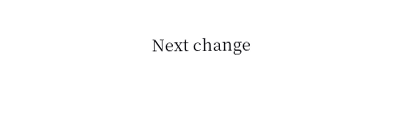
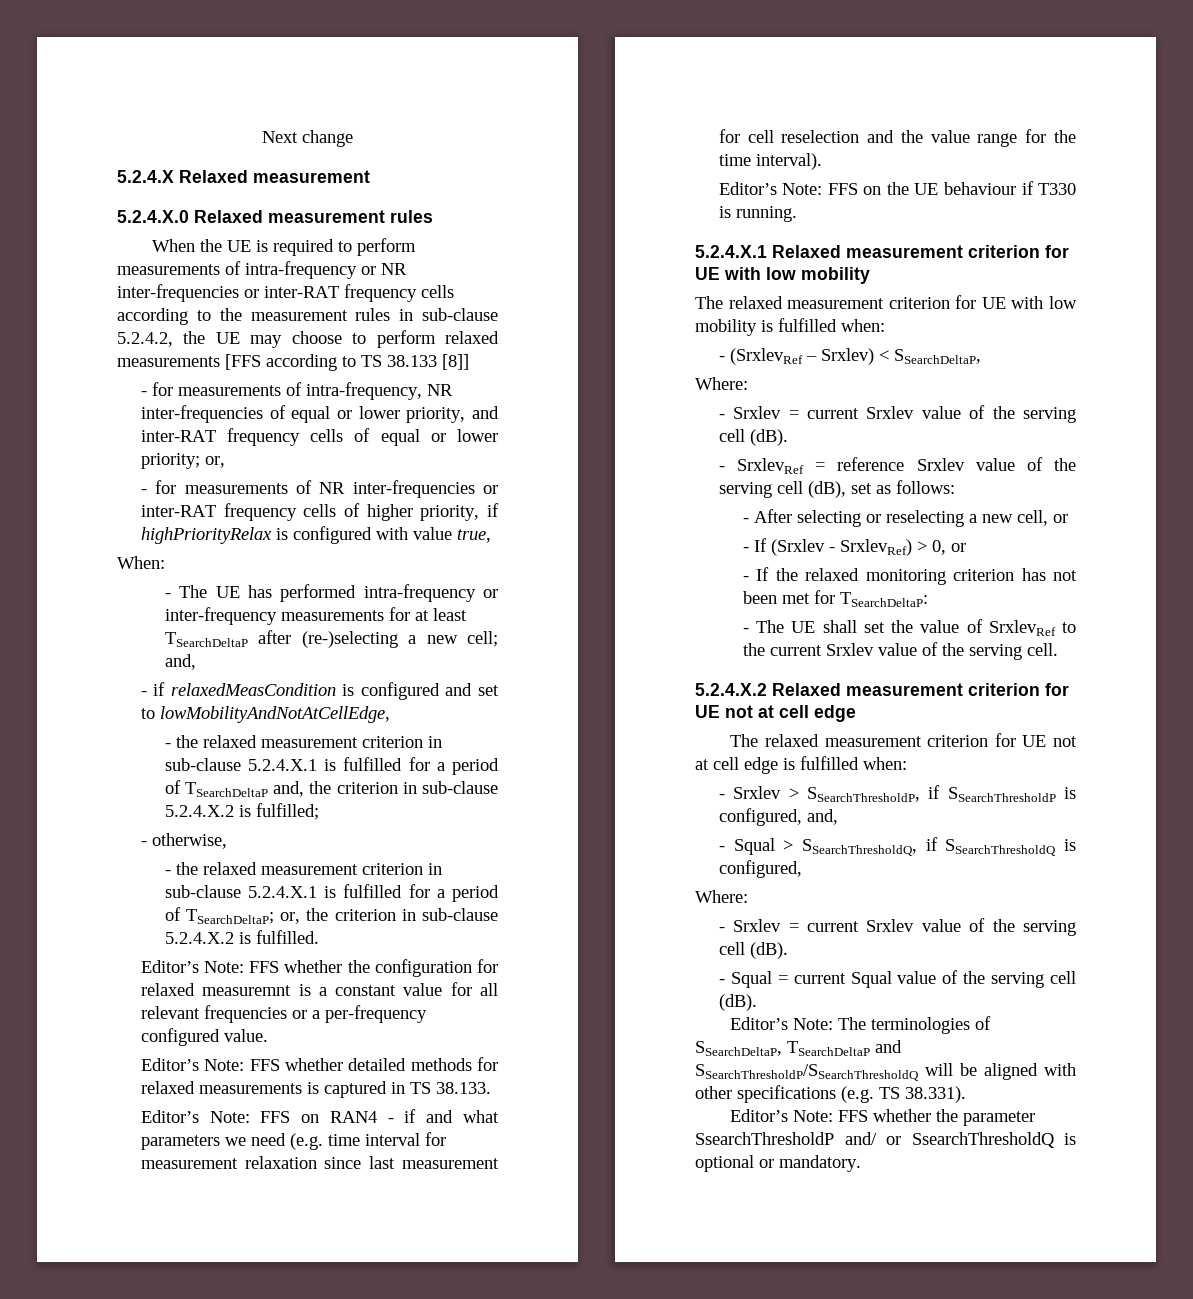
+ 5.2.4.X Relaxed measurement
+ 5.2.4.X.0 Relaxed measurement rules
+ When the UE is required to perform measurements of intra-frequency or NR inter-frequencies or inter-RAT frequency cells according to the measurement rules in sub-clause 5.2.4.2, the UE may choose to perform relaxed measurements [FFS according to TS 38.133 [8]]
+ - for measurements of intra-frequency, NR inter-frequencies of equal or lower priority, and inter-RAT frequency cells of equal or lower priority; or,
+ - for measurements of NR inter-frequencies or inter-RAT frequency cells of higher priority, if highPriorityRelax is configured with value true,
+ When:
+ - The UE has performed intra-frequency or inter-frequency measurements for at least TSearchDeltaP after (re-)selecting a new cell; and,
+ - if relaxedMeasCondition is configured and set to lowMobilityAndNotAtCellEdge,
+ - the relaxed measurement criterion in sub-clause 5.2.4.X.1 is fulfilled for a period of TSearchDeltaP and, the criterion in sub-clause 5.2.4.X.2 is fulfilled;
+ - otherwise,
+ - the relaxed measurement criterion in sub-clause 5.2.4.X.1 is fulfilled for a period of TSearchDeltaP; or, the criterion in sub-clause 5.2.4.X.2 is fulfilled.
+ Editor’s Note: FFS whether the configuration for relaxed measuremnt is a constant value for all relevant frequencies or a per-frequency configured value.
+ Editor’s Note: FFS whether detailed methods for relaxed measurements is captured in TS 38.133.
+ Editor’s Note: FFS on RAN4 - if and what parameters we need (e.g. time interval for measurement relaxation since last measurement for cell reselection and the value range for the time interval).
+ Editor’s Note: FFS on the UE behaviour if T330 is running.
+ 5.2.4.X.1 Relaxed measurement criterion for UE with low mobility
+ The relaxed measurement criterion for UE with low mobility is fulfilled when:
+ - (SrxlevRef – Srxlev) < SSearchDeltaP,
+ Where:
+ - Srxlev = current Srxlev value of the serving cell (dB).
+ - SrxlevRef = reference Srxlev value of the serving cell (dB), set as follows:
+ - After selecting or reselecting a new cell, or
+ - If (Srxlev - SrxlevRef) > 0, or
+ - If the relaxed monitoring criterion has not been met for TSearchDeltaP:
+ - The UE shall set the value of SrxlevRef to the current Srxlev value of the serving cell.
+ 5.2.4.X.2 Relaxed measurement criterion for UE not at cell edge
+ The relaxed measurement criterion for UE not at cell edge is fulfilled when:
+ - Srxlev > SSearchThresholdP, if SSearchThresholdP is configured, and,
+ - Squal > SSearchThresholdQ, if SSearchThresholdQ is configured,
+ Where:
+ - Srxlev = current Srxlev value of the serving cell (dB).
+ - Squal = current Squal value of the serving cell (dB).
+ Editor’s Note: The terminologies of SSearchDeltaP, TSearchDeltaP and SSearchThresholdP/SSearchThresholdQ will be aligned with other specifications (e.g. TS 38.331).
+ Editor’s Note: FFS whether the parameter SsearchThresholdP and/ or SsearchThresholdQ is optional or mandatory.

